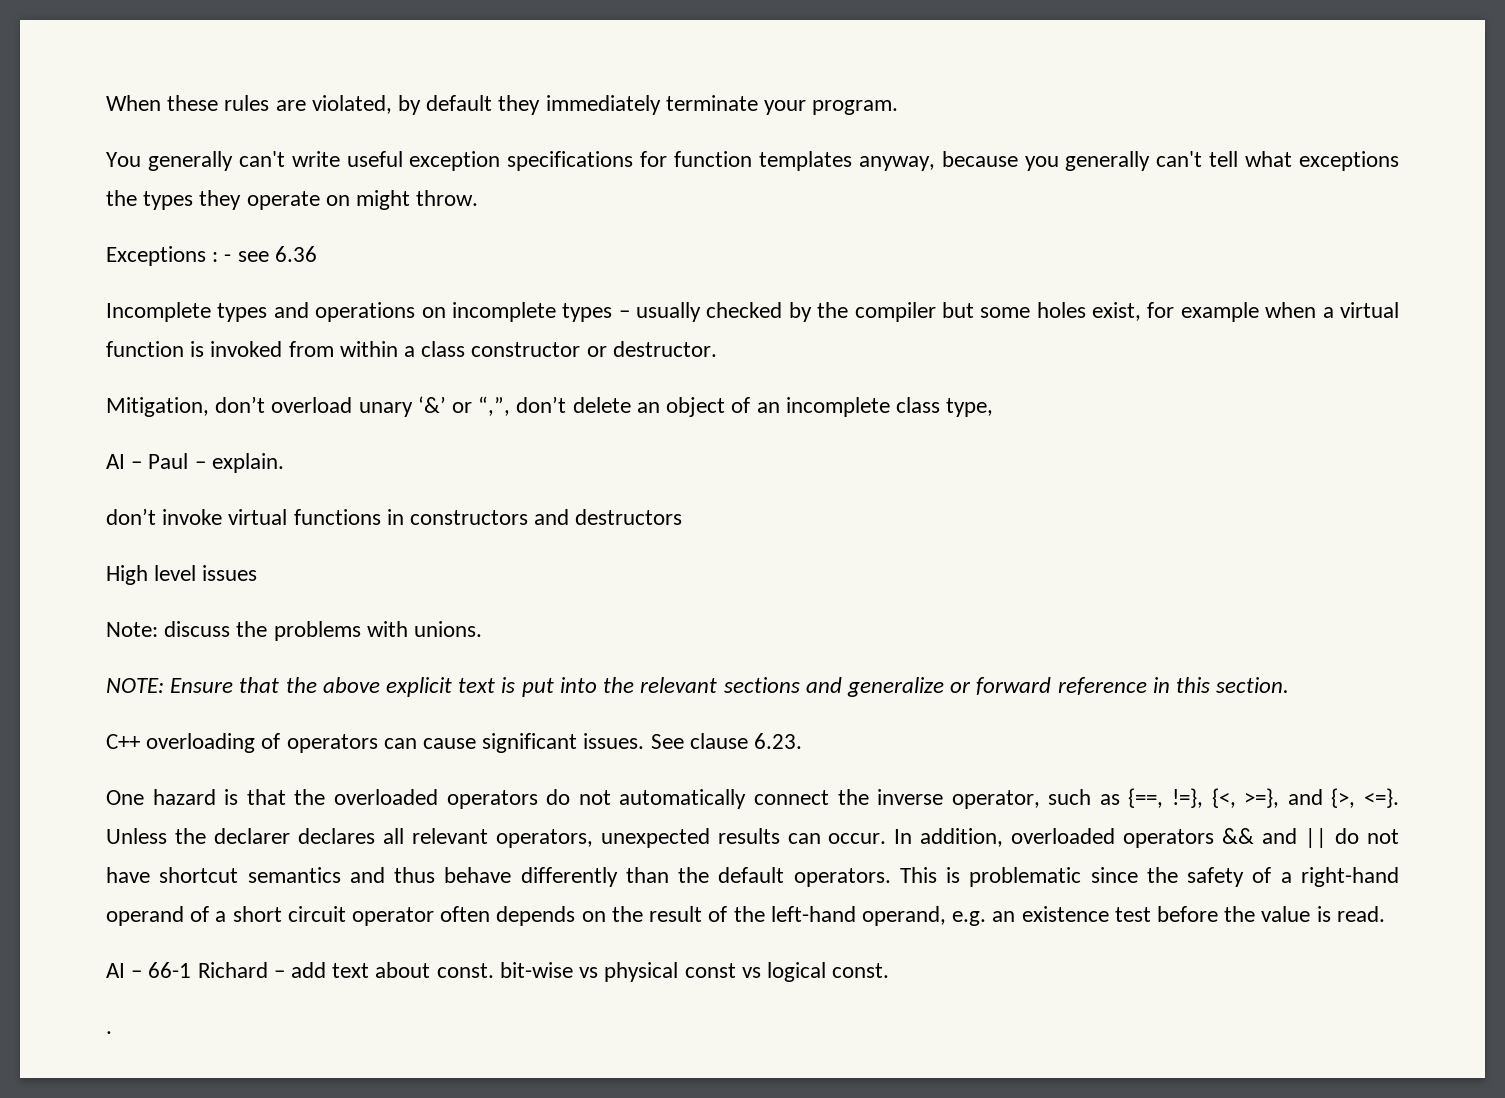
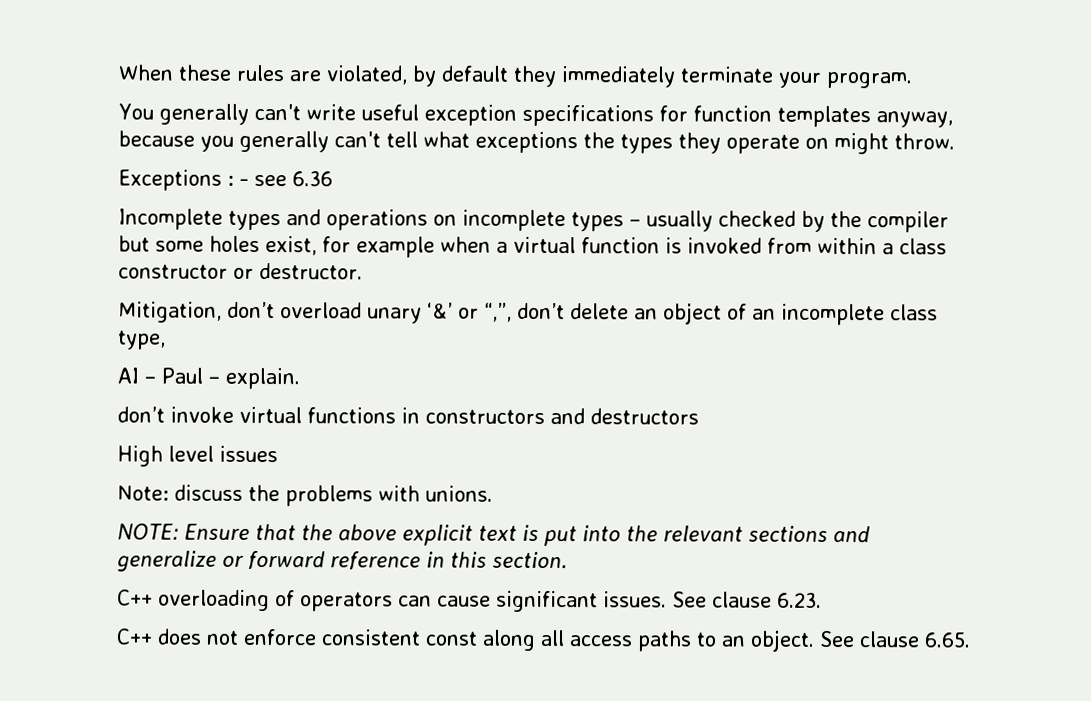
- One hazard is that the overloaded operators do not automatically connect the inverse operator, such as {==, !=}, {<, >=}, and {>, <=}. Unless the declarer declares all relevant operators, unexpected results can occur. In addition, overloaded operators && and || do not have shortcut semantics and thus behave differently than the default operators. This is problematic since the safety of a right-hand operand of a short circuit operator often depends on the result of the left-hand operand, e.g. an existence test before the value is read.
- AI – 66-1 Richard – add text about const. bit-wise vs physical const vs logical const.
- .
+ C++ does not enforce consistent const along all access paths to an object. See clause 6.65.

